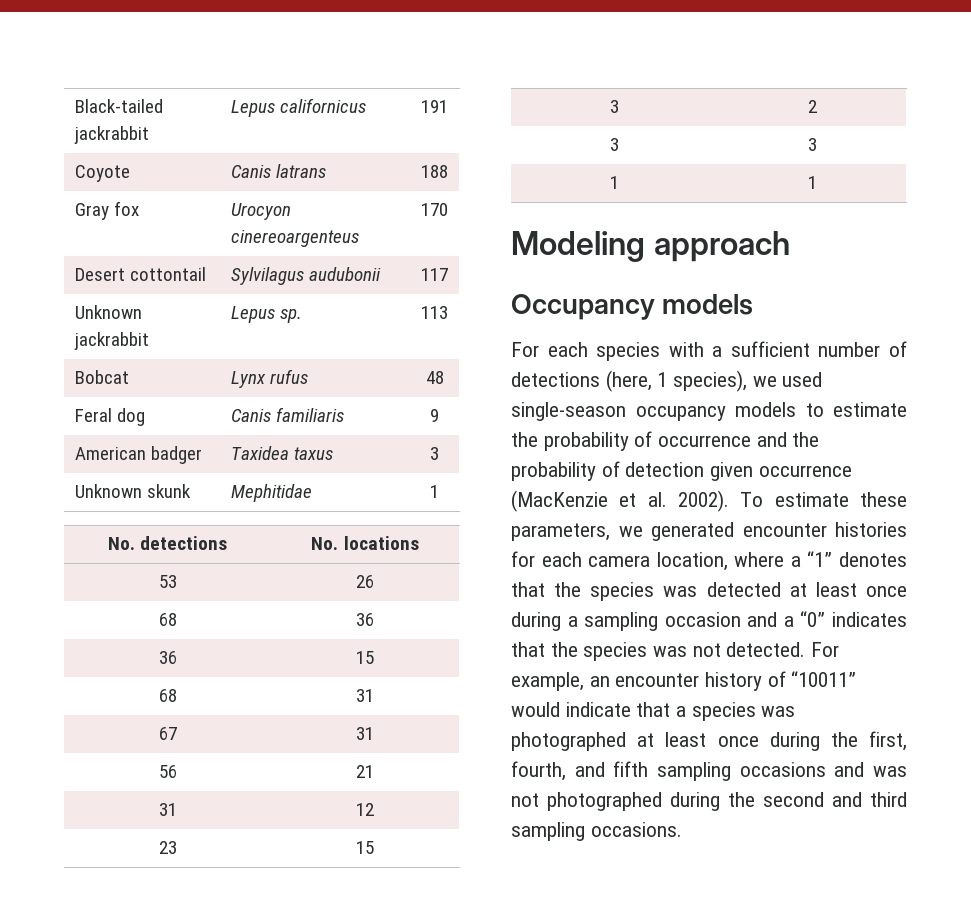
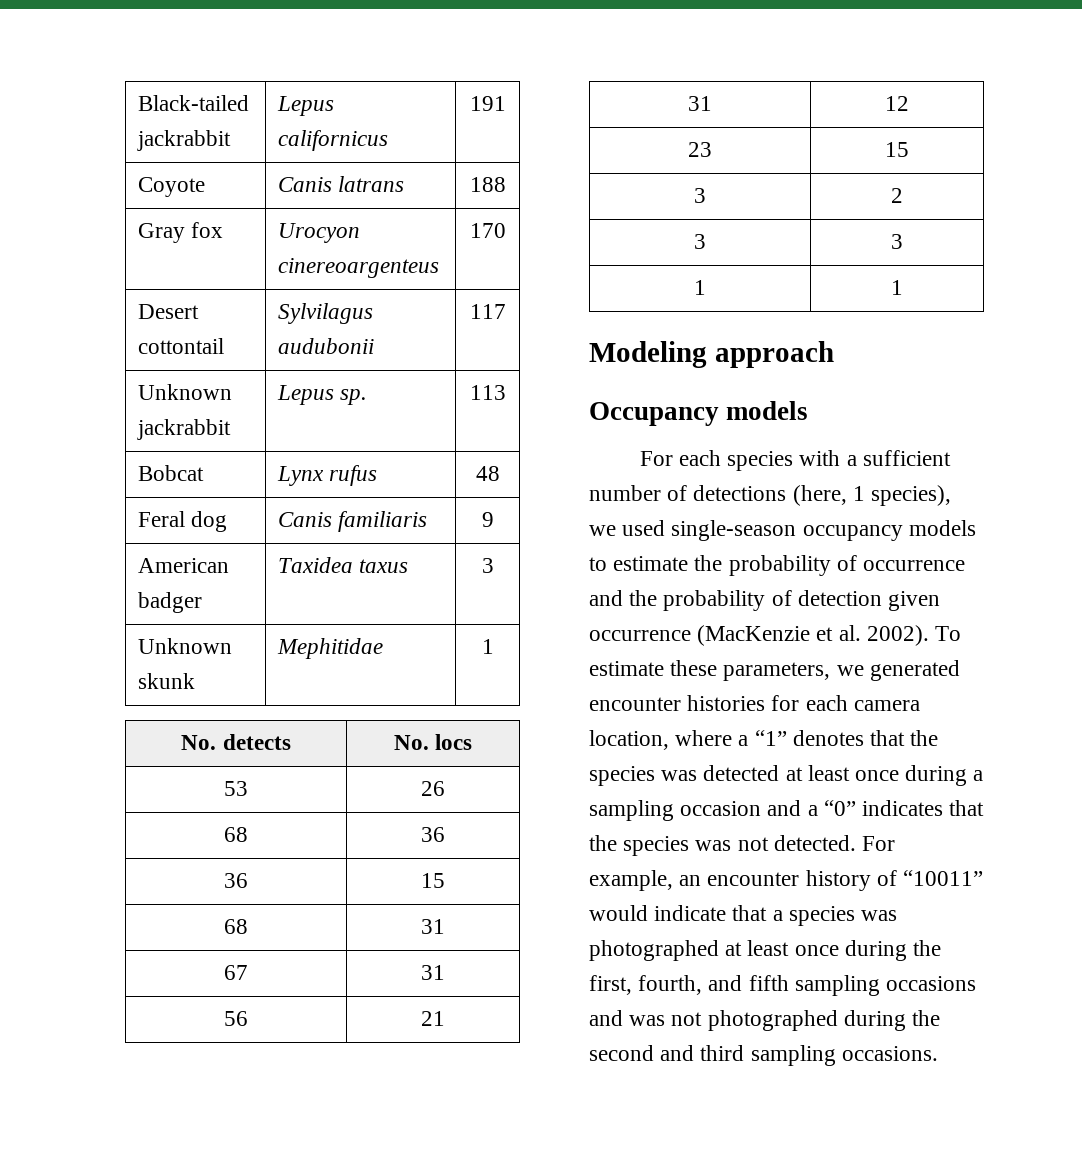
- No. detections | No. locations
+ No. detects | No. locs

